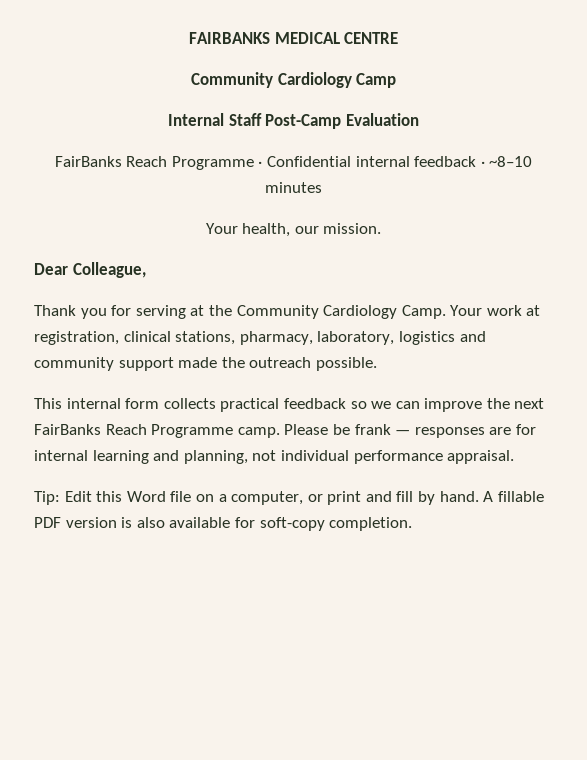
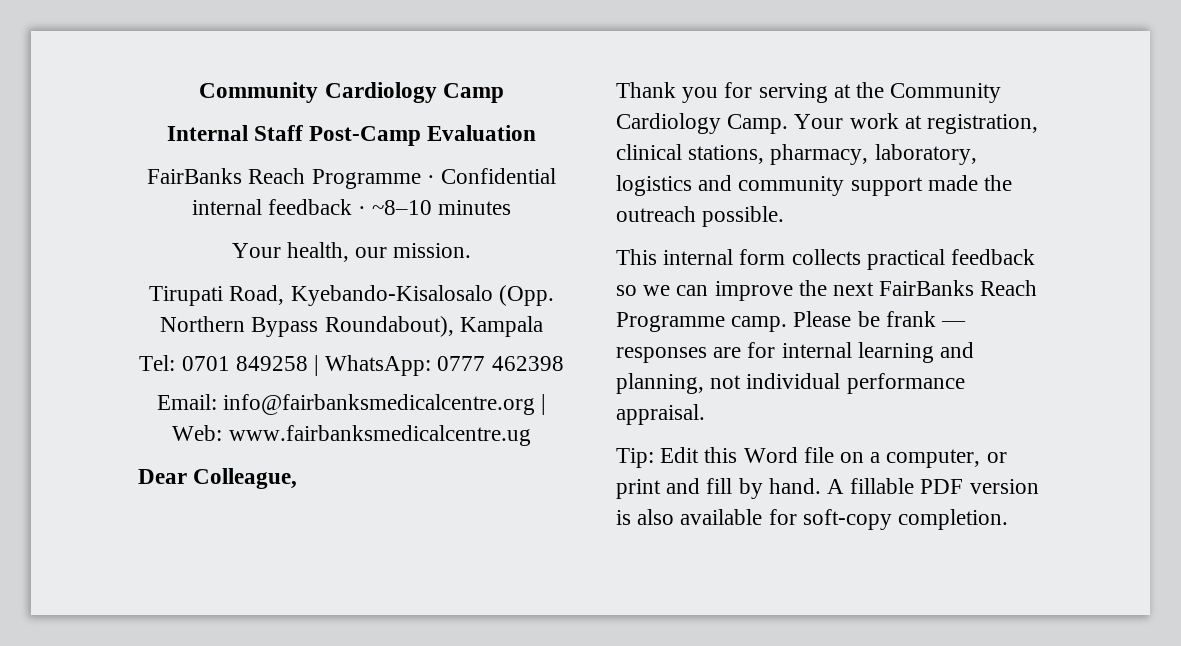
- FAIRBANKS MEDICAL CENTRE
+ Tirupati Road, Kyebando-Kisalosalo (Opp. Northern Bypass Roundabout), Kampala
+ Tel: 0701 849258 | WhatsApp: 0777 462398
+ Email: info@fairbanksmedicalcentre.org | Web: www.fairbanksmedicalcentre.ug

